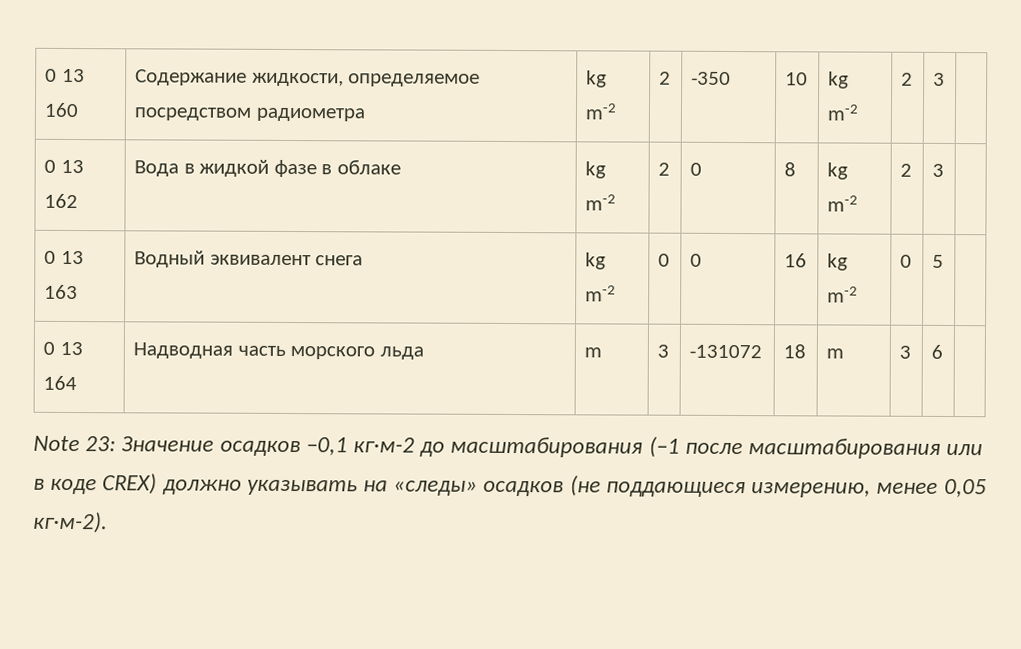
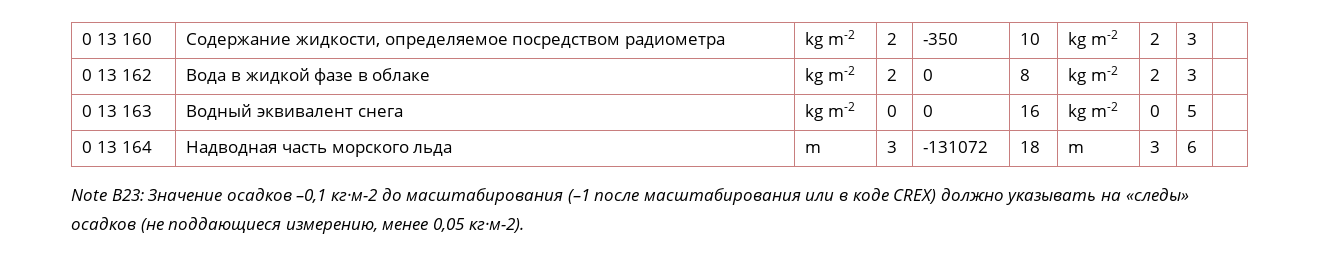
- Note 23: Значение осадков –0,1 кг·м-2 до масштабирования (–1 после масштабирования или в коде CREX) должно указывать на «следы» осадков (не поддающиеся измерению, менее 0,05 кг·м-2).
+ Note B23: Значение осадков –0,1 кг·м-2 до масштабирования (–1 после масштабирования или в коде CREX) должно указывать на «следы» осадков (не поддающиеся измерению, менее 0,05 кг·м-2).

